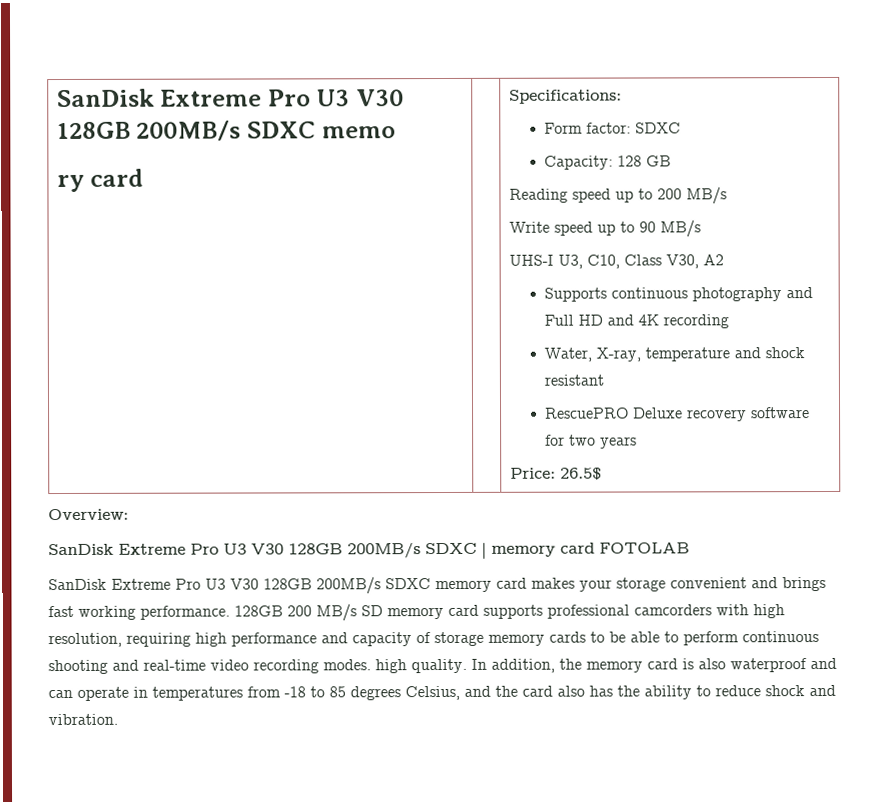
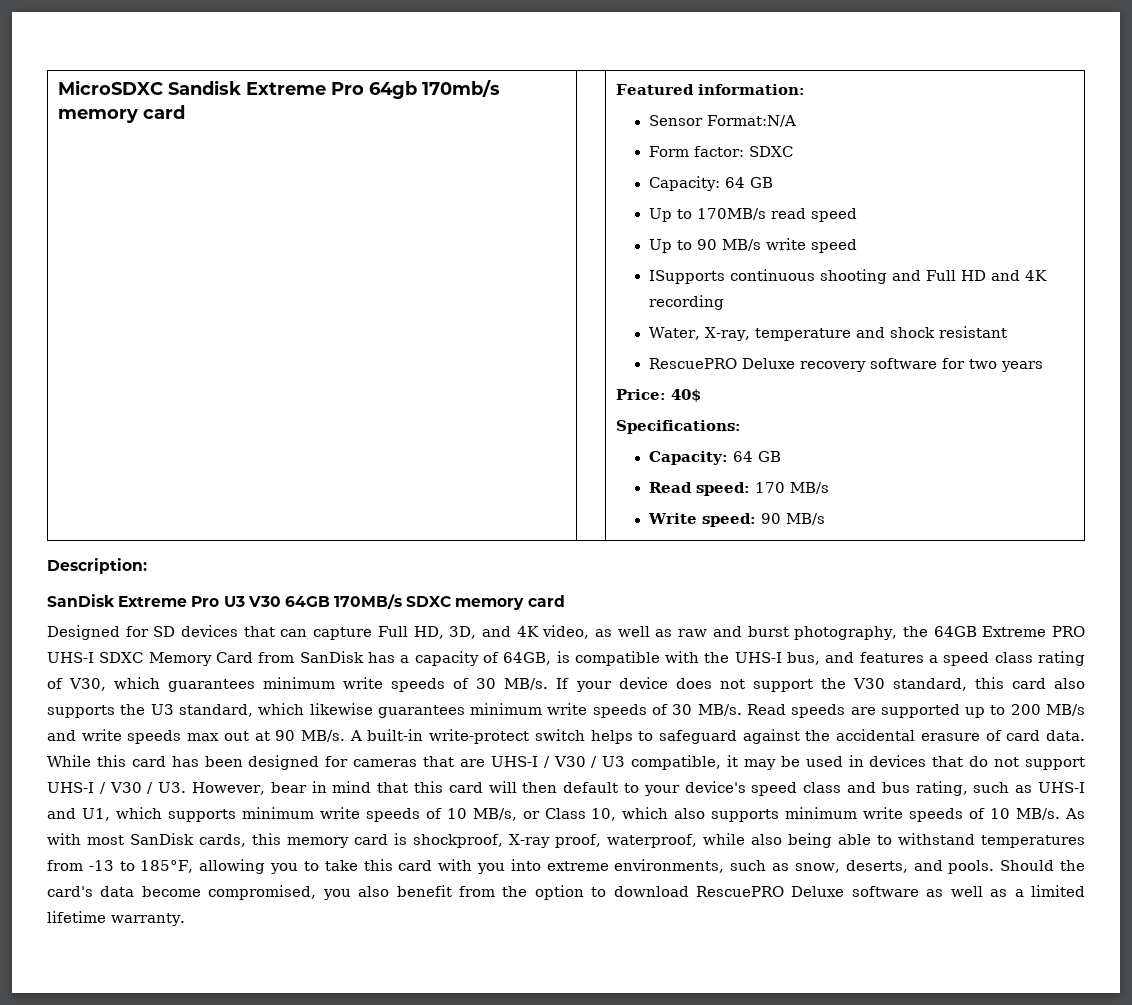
- SanDisk Extreme Pro U3 V30 128GB 200MB/s SDXC memo
- ry card | | Specifications:
+ MicroSDXC Sandisk Extreme Pro 64gb 170mb/s memory card | | Featured information:
+ Sensor Format:N/A
  Form factor: SDXC
- Capacity: 128 GB
- Reading speed up to 200 MB/s
- Write speed up to 90 MB/s
- UHS-I U3, C10, Class V30, A2
- Supports continuous photography and Full HD and 4K recording
+ Capacity: 64 GB
+ Up to 170MB/s read speed
+ Up to 90 MB/s write speed
+ ISupports continuous shooting and Full HD and 4K recording
- Price: 26.5$
- Overview:
- SanDisk Extreme Pro U3 V30 128GB 200MB/s SDXC | memory card FOTOLAB
- SanDisk Extreme Pro U3 V30 128GB 200MB/s SDXC memory card makes your storage convenient and brings fast working performance. 128GB 200 MB/s SD memory card supports professional camcorders with high resolution, requiring high performance and capacity of storage memory cards to be able to perform continuous shooting and real-time video recording modes. high quality. In addition, the memory card is also waterproof and can operate in temperatures from -18 to 85 degrees Celsius, and the card also has the ability to reduce shock and vibration.
+ Price: 40$
+ Specifications:
+ Capacity: 64 GB
+ Read speed: 170 MB/s
+ Write speed: 90 MB/s
+ Description:
+ SanDisk Extreme Pro U3 V30 64GB 170MB/s SDXC memory card
+ Designed for SD devices that can capture Full HD, 3D, and 4K video, as well as raw and burst photography, the 64GB Extreme PRO UHS-I SDXC Memory Card from SanDisk has a capacity of 64GB, is compatible with the UHS-I bus, and features a speed class rating of V30, which guarantees minimum write speeds of 30 MB/s. If your device does not support the V30 standard, this card also supports the U3 standard, which likewise guarantees minimum write speeds of 30 MB/s. Read speeds are supported up to 200 MB/s and write speeds max out at 90 MB/s. A built-in write-protect switch helps to safeguard against the accidental erasure of card data. While this card has been designed for cameras that are UHS-I / V30 / U3 compatible, it may be used in devices that do not support UHS-I / V30 / U3. However, bear in mind that this card will then default to your device's speed class and bus rating, such as UHS-I and U1, which supports minimum write speeds of 10 MB/s, or Class 10, which also supports minimum write speeds of 10 MB/s. As with most SanDisk cards, this memory card is shockproof, X-ray proof, waterproof, while also being able to withstand temperatures from -13 to 185°F, allowing you to take this card with you into extreme environments, such as snow, deserts, and pools. Should the card's data become compromised, you also benefit from the option to download RescuePRO Deluxe software as well as a limited lifetime warranty.

